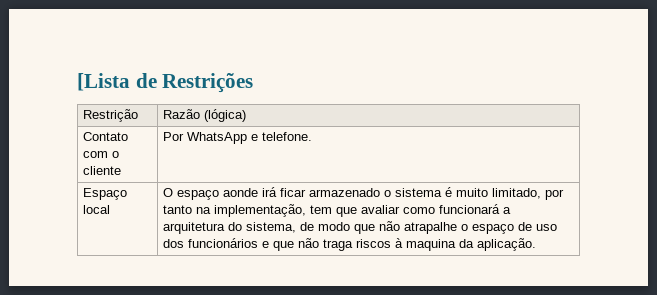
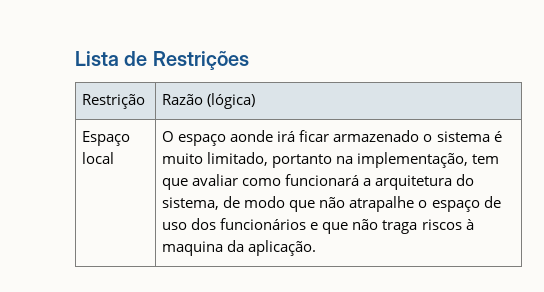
- [Lista de Restrições
+ Lista de Restrições
- Contato com o cliente | Por WhatsApp e telefone.
- O espaço aonde irá ficar armazenado o sistema é muito limitado, por tanto na implementação, tem que avaliar como funcionará a arquitetura do sistema, de modo que não atrapalhe o espaço de uso dos funcionários e que não traga riscos à maquina da aplicação.
+ O espaço aonde irá ficar armazenado o sistema é muito limitado, portanto na implementação, tem que avaliar como funcionará a arquitetura do sistema, de modo que não atrapalhe o espaço de uso dos funcionários e que não traga riscos à maquina da aplicação.

